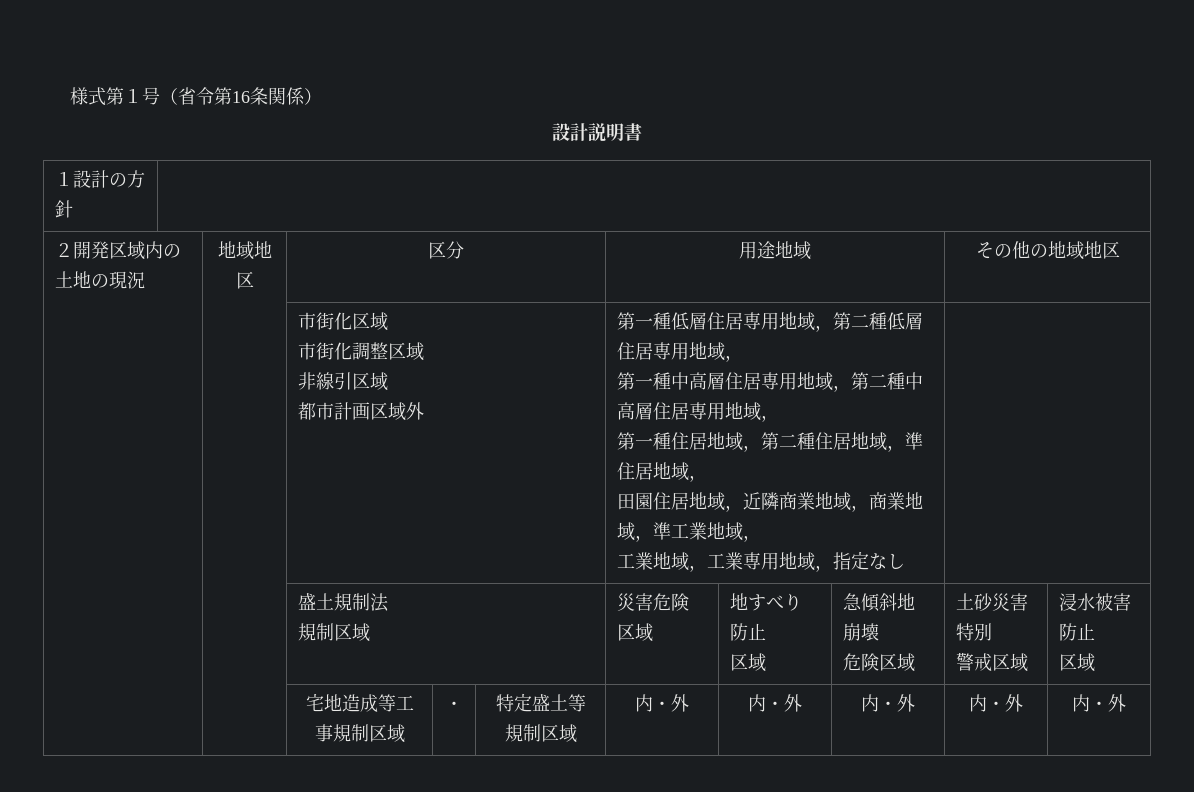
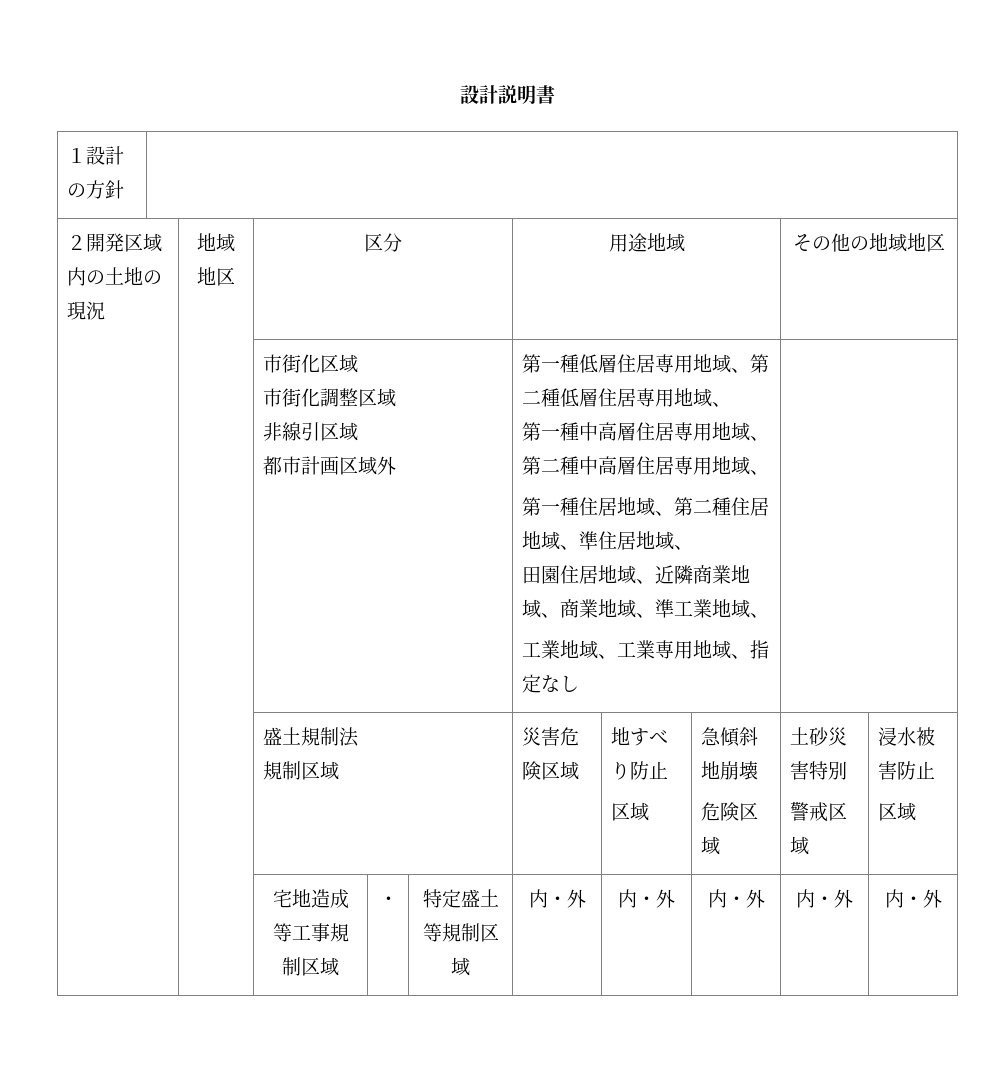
- 様式第１号（省令第16条関係）
- 第一種低層住居専用地域，第二種低層住居専用地域，
+ 第一種低層住居専用地域、第二種低層住居専用地域、
- 第一種中高層住居専用地域，第二種中高層住居専用地域，
+ 第一種中高層住居専用地域、第二種中高層住居専用地域、
- 第一種住居地域，第二種住居地域，準住居地域，
+ 第一種住居地域、第二種住居地域、準住居地域、
- 田園住居地域，近隣商業地域，商業地域，準工業地域，
- 工業地域，工業専用地域，指定なし
+ 田園住居地域、近隣商業地域、商業地域、準工業地域、
+ 工業地域、工業専用地域、指定なし

